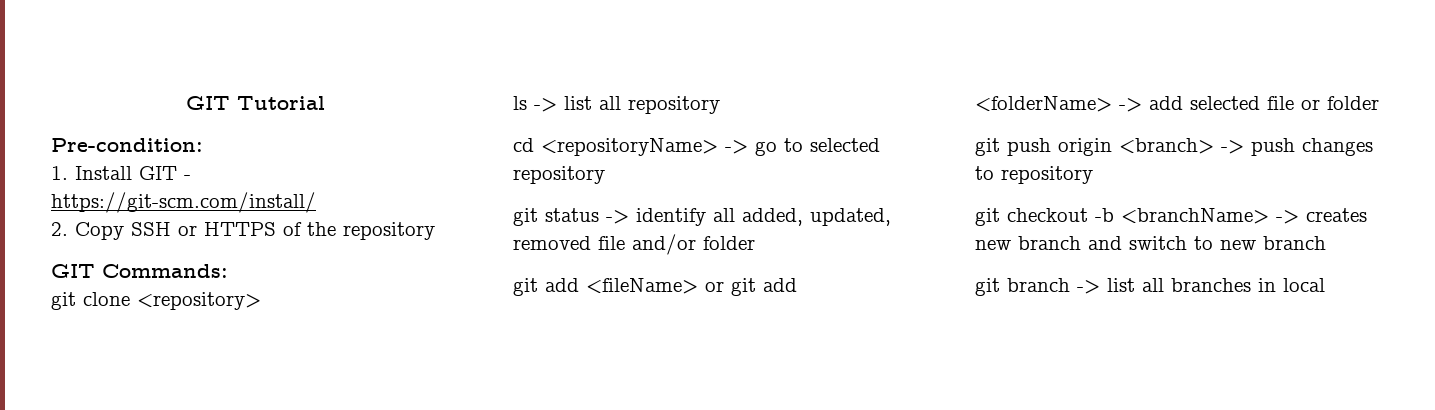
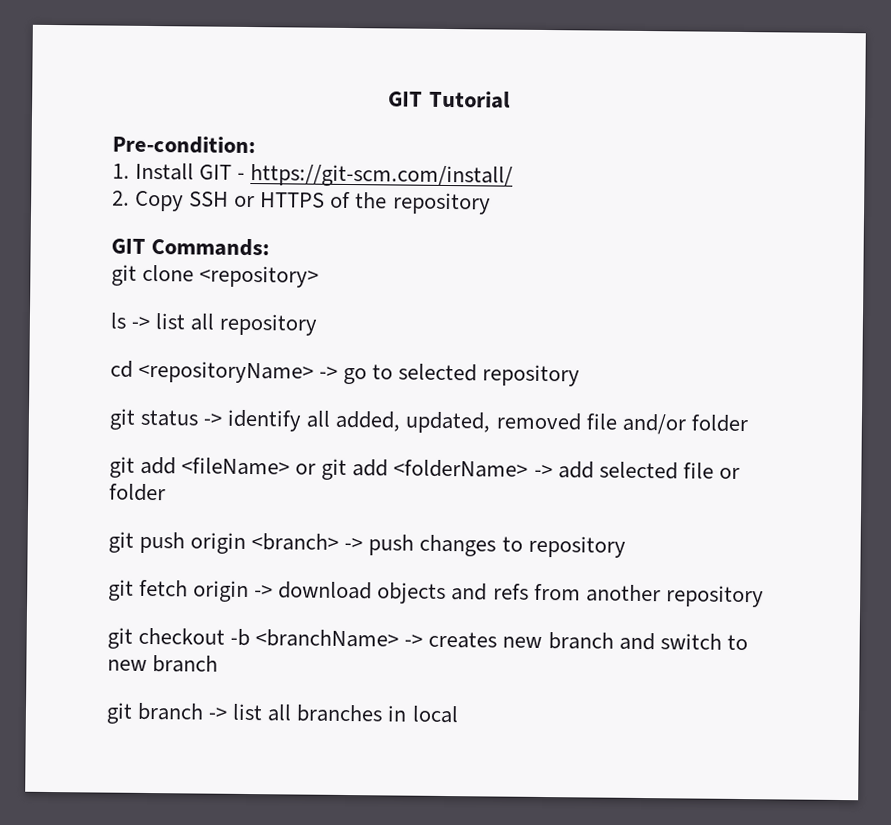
+ git fetch origin -> download objects and refs from another repository

